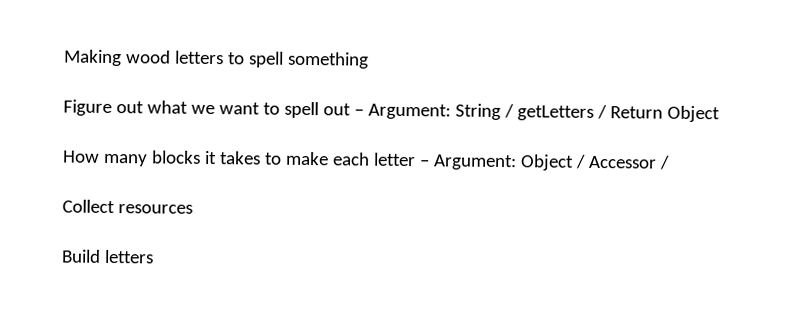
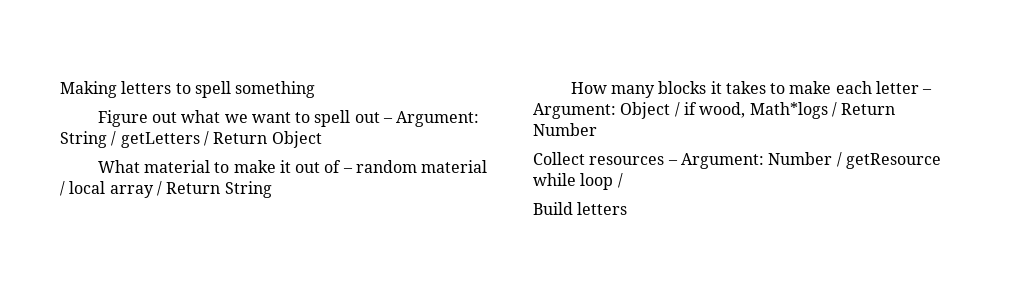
- Making wood letters to spell something
+ Making letters to spell something
+ What material to make it out of – random material / local array / Return String
- How many blocks it takes to make each letter – Argument: Object / Accessor /
+ How many blocks it takes to make each letter – Argument: Object / if wood, Math*logs / Return Number
- Collect resources
+ Collect resources – Argument: Number / getResource while loop /

